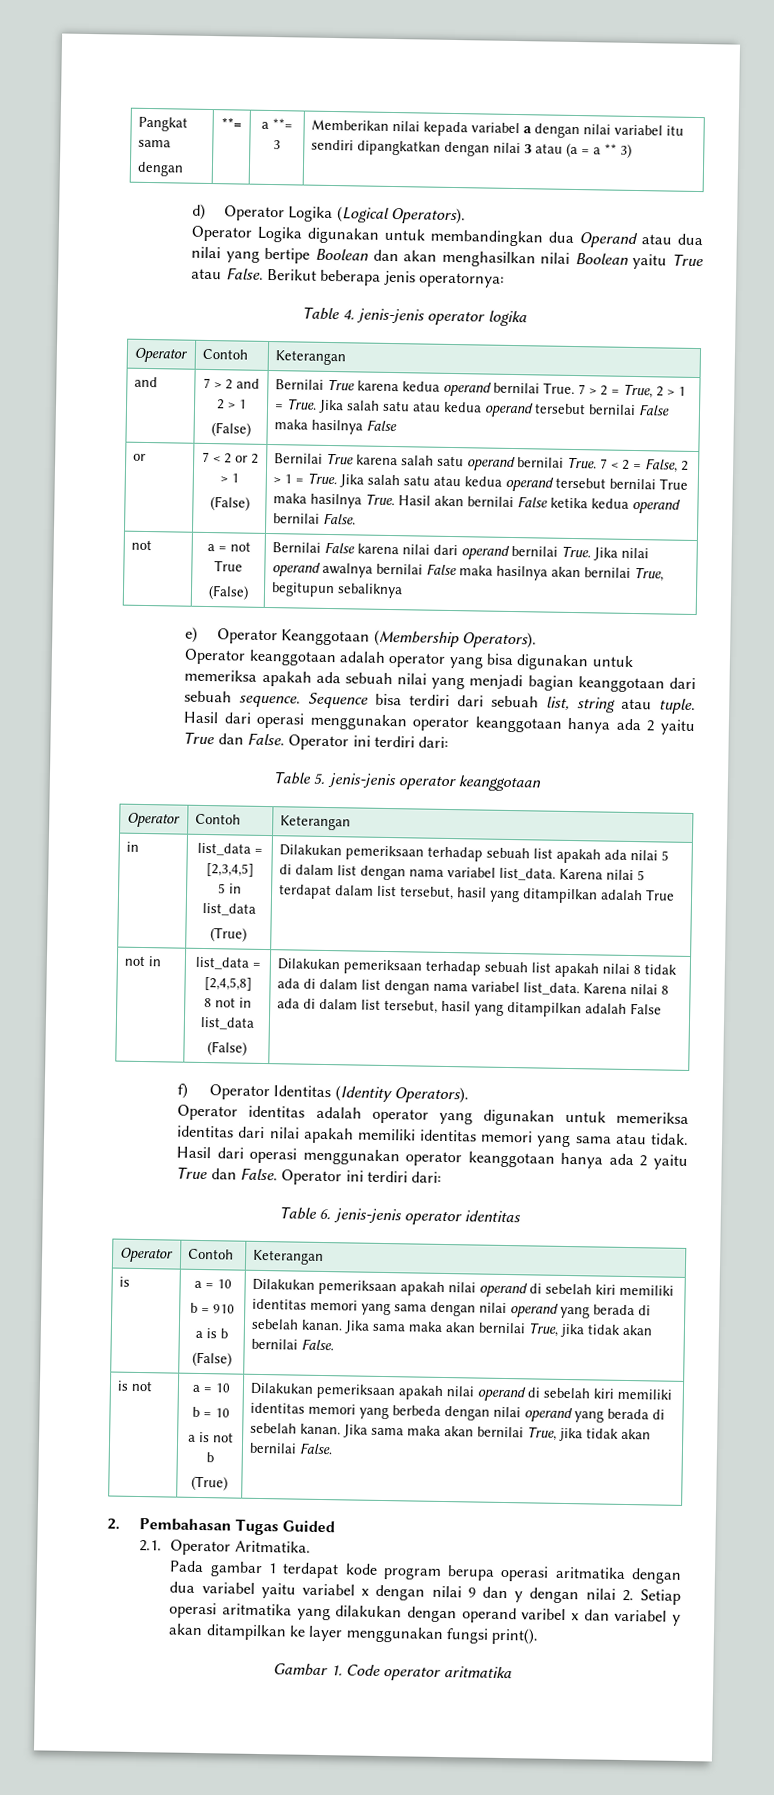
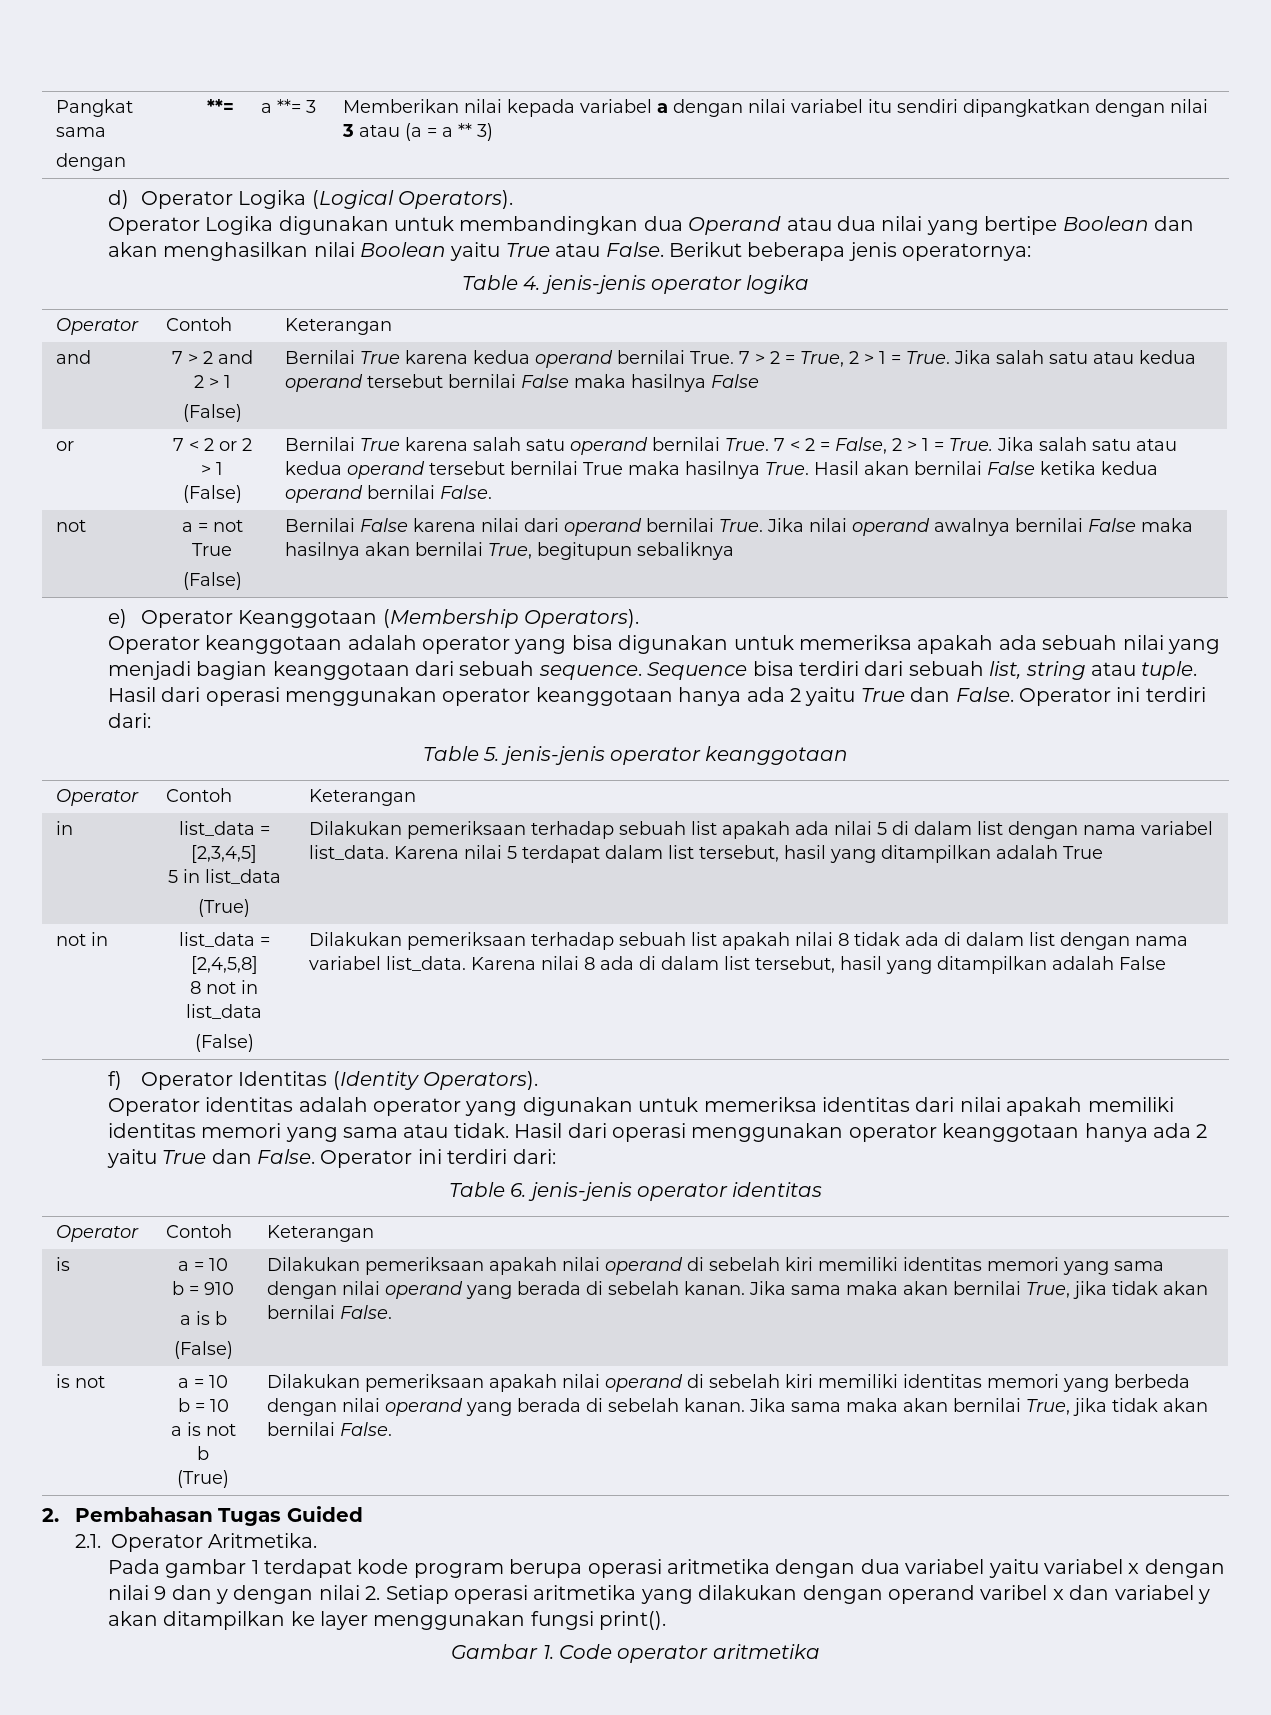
- 2.1. Operator Aritmatika.
+ 2.1. Operator Aritmetika.
- Pada gambar 1 terdapat kode program berupa operasi aritmatika dengan dua variabel yaitu variabel x dengan nilai 9 dan y dengan nilai 2. Setiap operasi aritmatika yang dilakukan dengan operand varibel x dan variabel y akan ditampilkan ke layer menggunakan fungsi print().
+ Pada gambar 1 terdapat kode program berupa operasi aritmetika dengan dua variabel yaitu variabel x dengan nilai 9 dan y dengan nilai 2. Setiap operasi aritmetika yang dilakukan dengan operand varibel x dan variabel y akan ditampilkan ke layer menggunakan fungsi print().
- Gambar 1. Code operator aritmatika
+ Gambar 1. Code operator aritmetika

